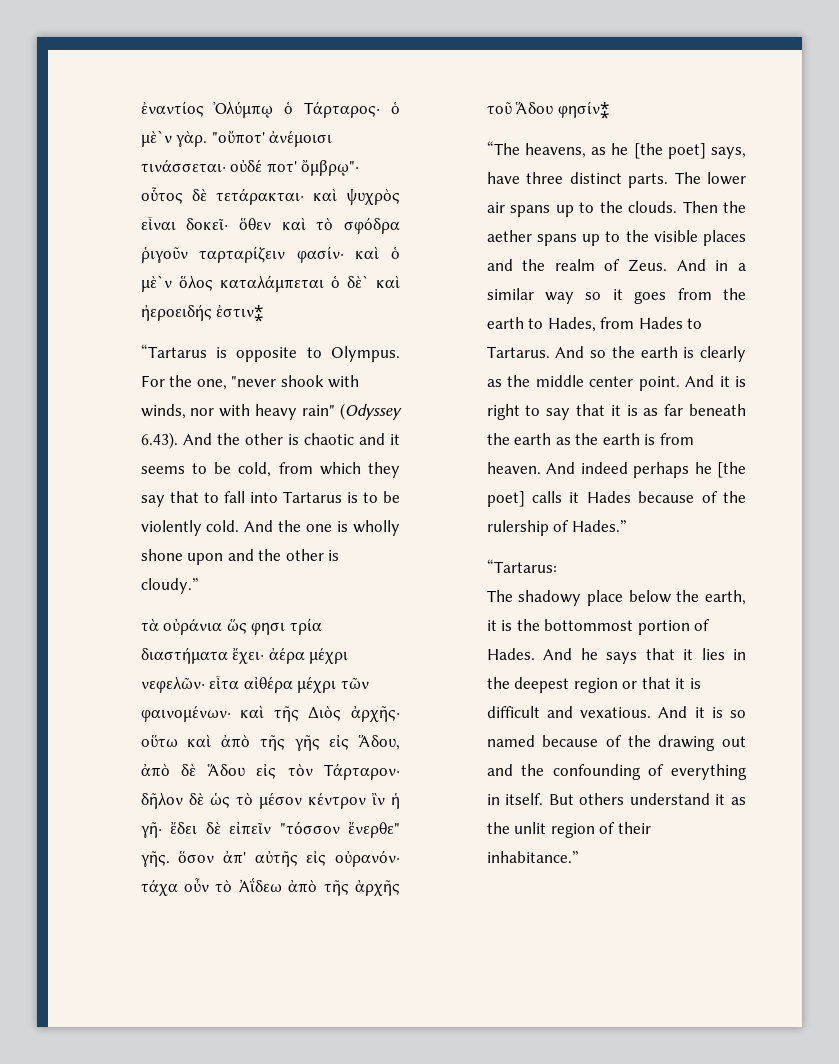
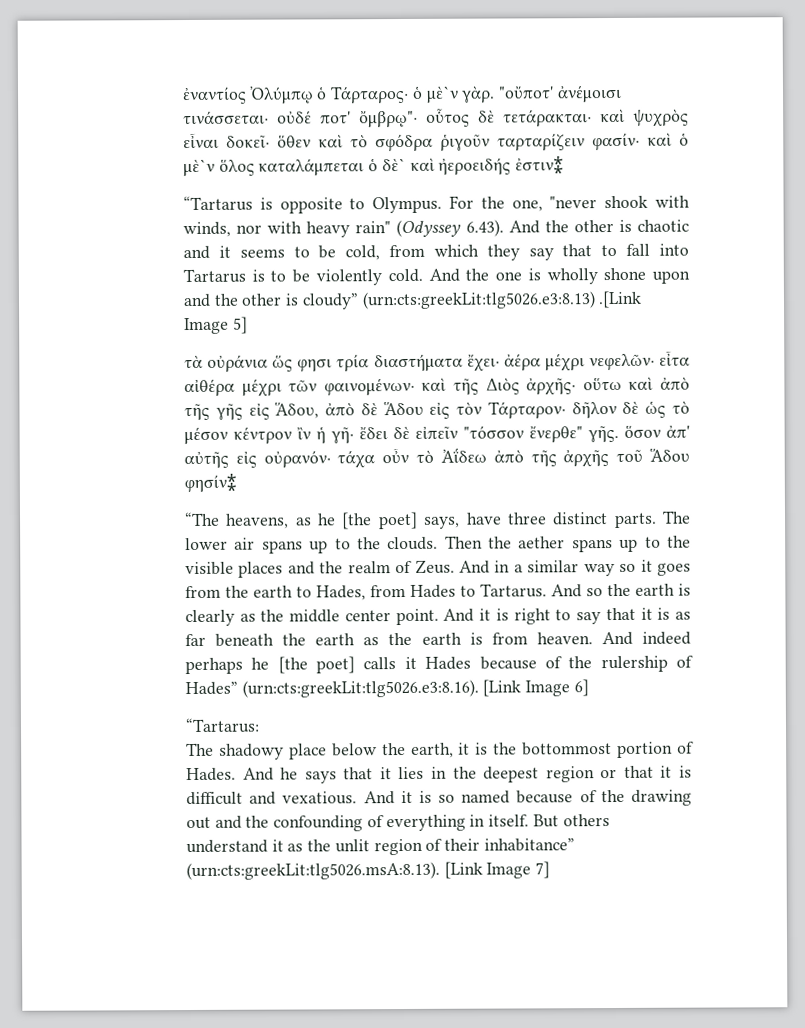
- And the one is wholly shone upon and the other is cloudy.”
+ And the one is wholly shone upon and the other is cloudy” (urn:cts:greekLit:tlg5026.e3:8.13) .[Link Image 5]
- And indeed perhaps he [the poet] calls it Hades because of the rulership of Hades.”
+ And indeed perhaps he [the poet] calls it Hades because of the rulership of Hades” (urn:cts:greekLit:tlg5026.e3:8.16). [Link Image 6]
- But others understand it as the unlit region of their inhabitance.”
+ But others understand it as the unlit region of their inhabitance” (urn:cts:greekLit:tlg5026.msA:8.13). [Link Image 7]

